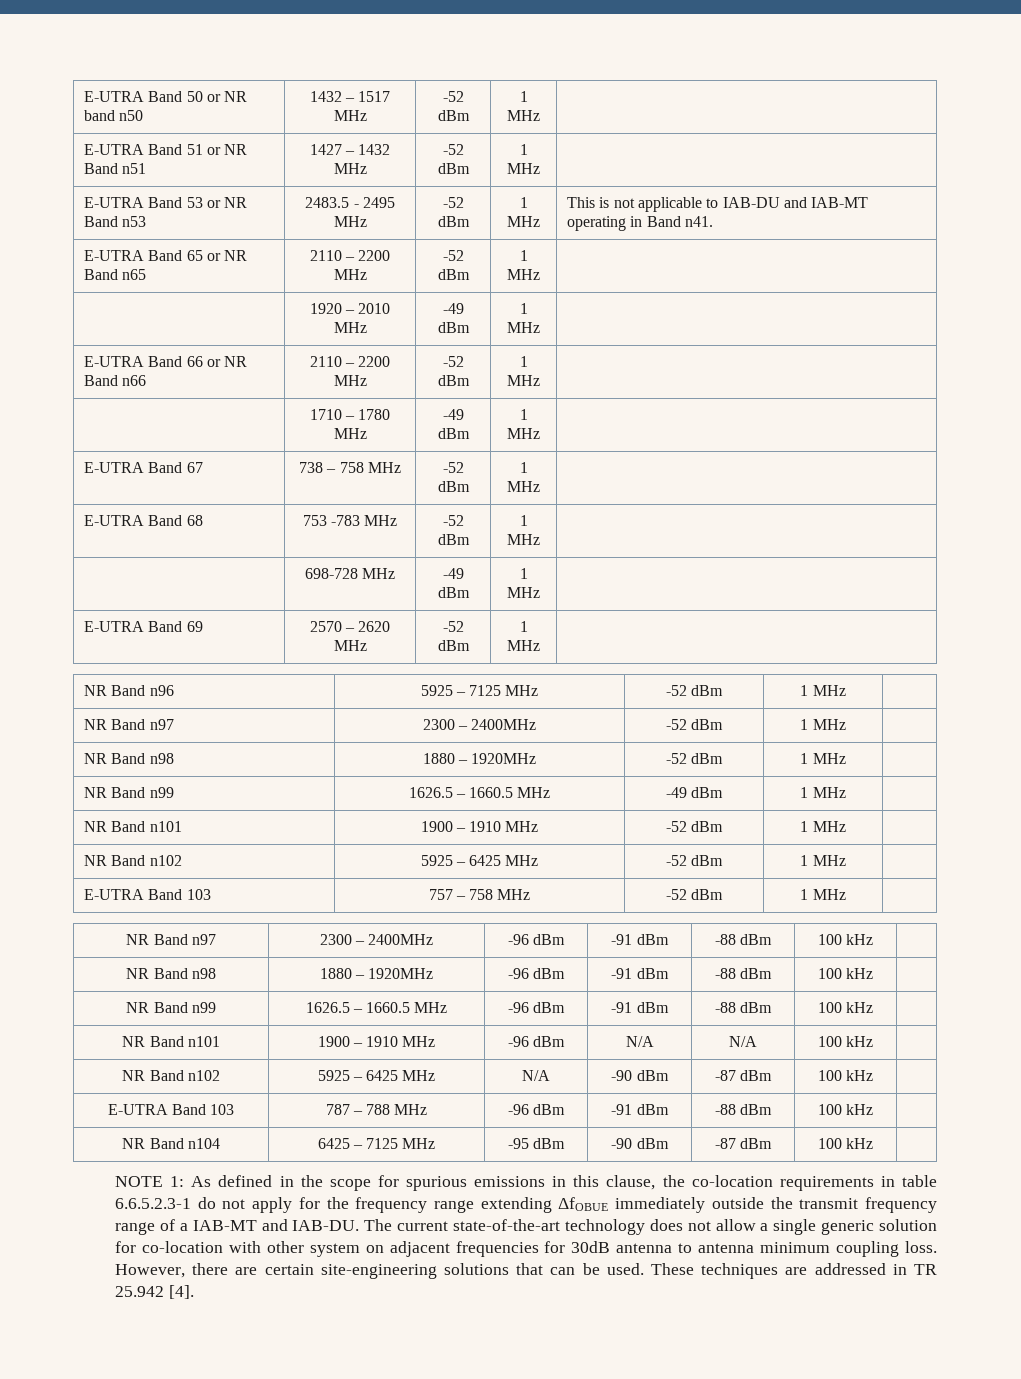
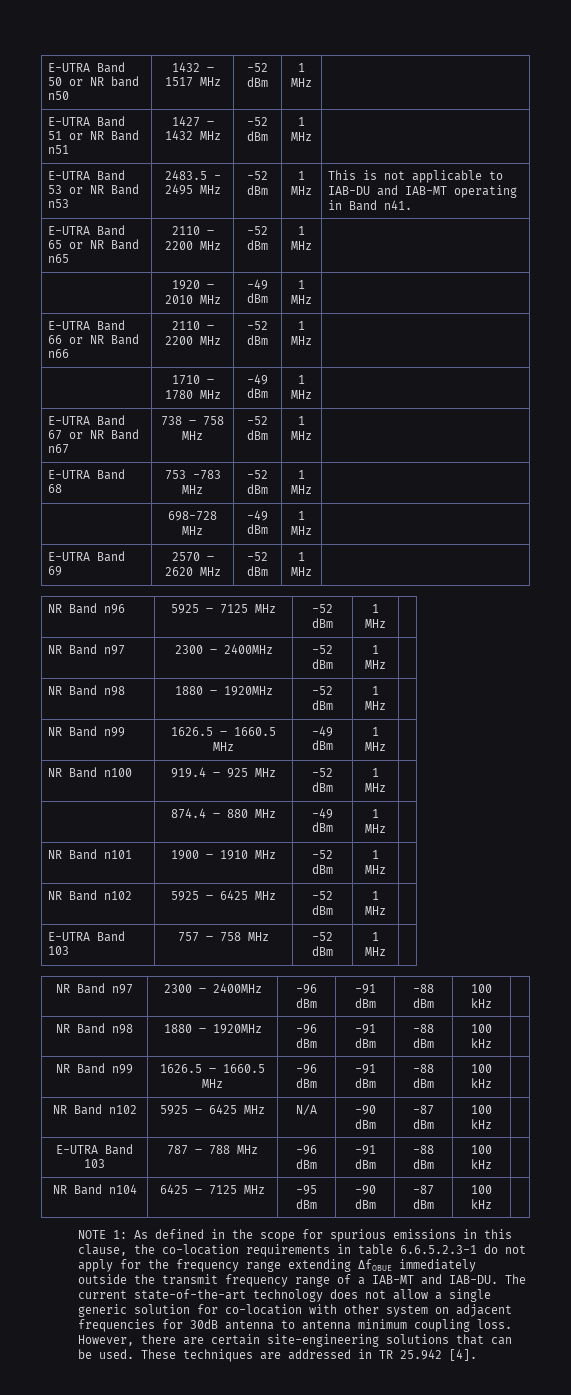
- E-UTRA Band 67 | 738 – 758 MHz | -52 dBm | 1 MHz |
+ E-UTRA Band 67 or NR Band n67 | 738 – 758 MHz | -52 dBm | 1 MHz |
+ NR Band n100 | 919.4 – 925 MHz | -52 dBm | 1 MHz |
+ | 874.4 – 880 MHz | -49 dBm | 1 MHz |
- NR Band n101 | 1900 – 1910 MHz | -96 dBm | N/A | N/A | 100 kHz |

